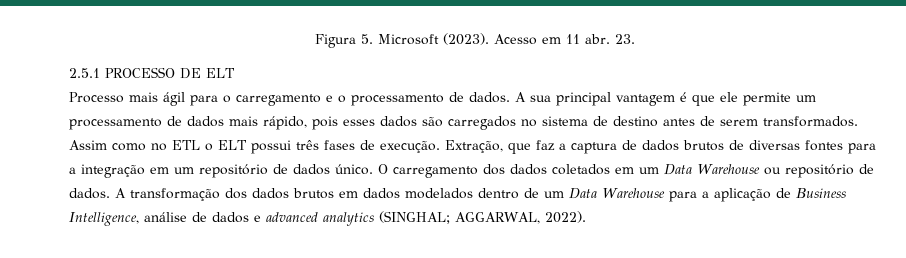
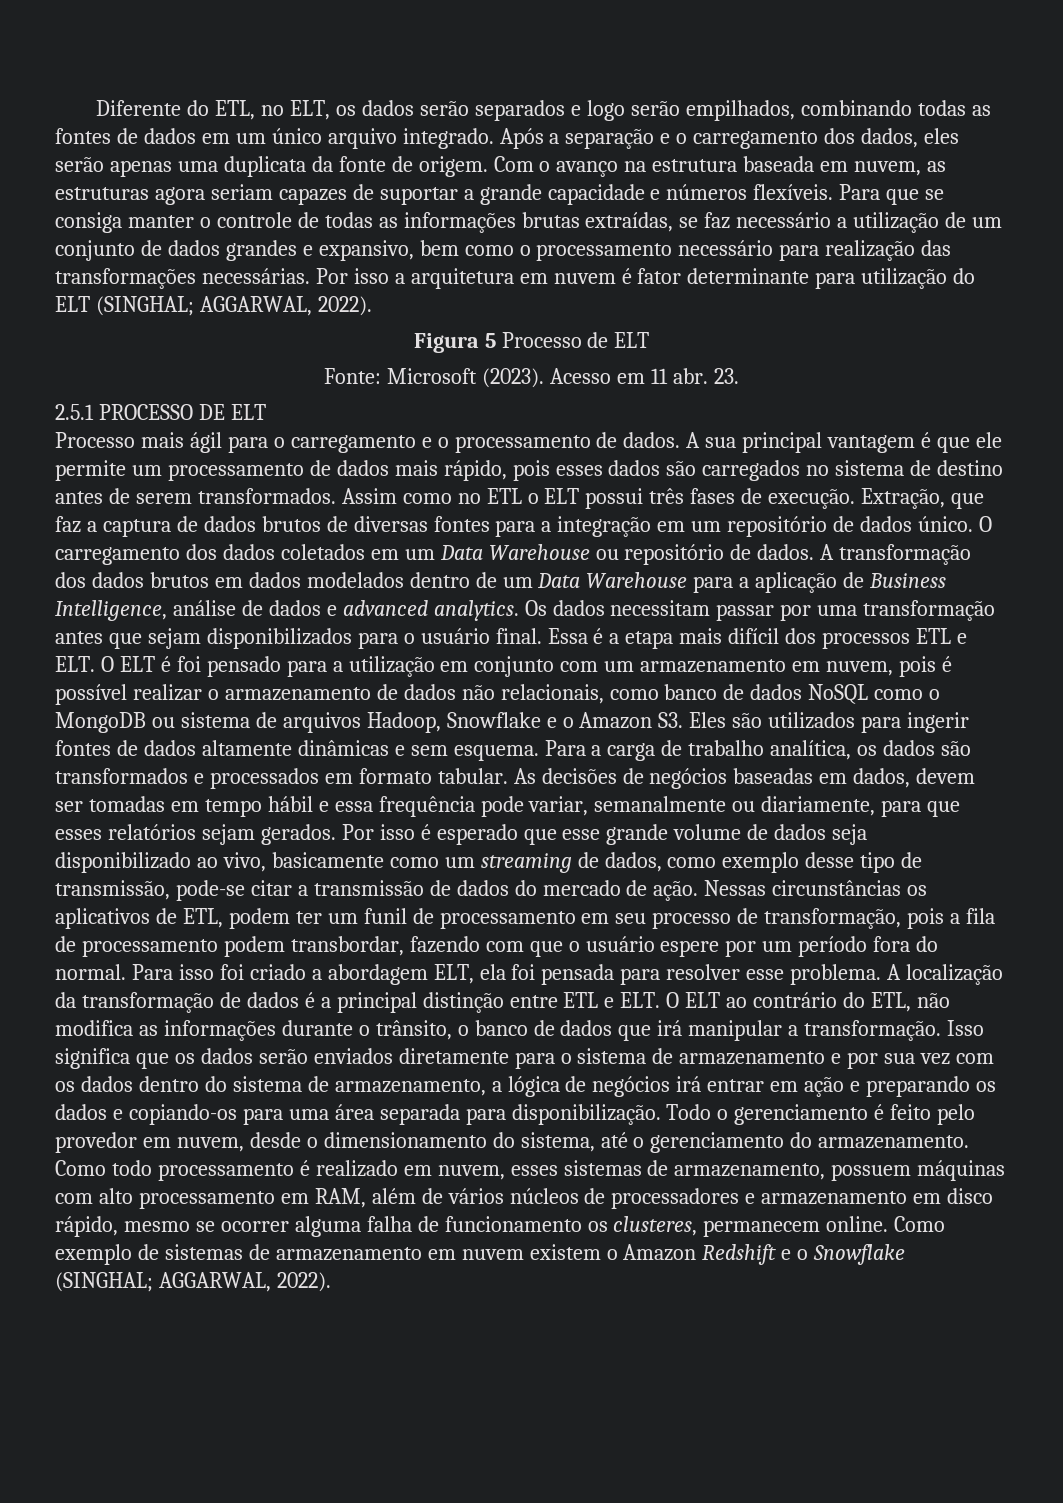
- Figura 5. Microsoft (2023).
+ Diferente do ETL, no ELT, os dados serão separados e logo serão empilhados, combinando todas as fontes de dados em um único arquivo integrado. Após a separação e o carregamento dos dados, eles serão apenas uma duplicata da fonte de origem. Com o avanço na estrutura baseada em nuvem, as estruturas agora seriam capazes de suportar a grande capacidade e números flexíveis. Para que se consiga manter o controle de todas as informações brutas extraídas, se faz necessário a utilização de um conjunto de dados grandes e expansivo, bem como o processamento necessário para realização das transformações necessárias. Por isso a arquitetura em nuvem é fator determinante para utilização do ELT (SINGHAL; AGGARWAL, 2022).
+ Figura 5 Processo de ELT
+ Fonte: Microsoft (2023).
- A transformação dos dados brutos em dados modelados dentro de um Data Warehouse para a aplicação de Business Intelligence, análise de dados e advanced analytics (SINGHAL; AGGARWAL, 2022).
+ A transformação dos dados brutos em dados modelados dentro de um Data Warehouse para a aplicação de Business Intelligence, análise de dados e advanced analytics. Os dados necessitam passar por uma transformação antes que sejam disponibilizados para o usuário final. Essa é a etapa mais difícil dos processos ETL e ELT. O ELT é foi pensado para a utilização em conjunto com um armazenamento em nuvem, pois é possível realizar o armazenamento de dados não relacionais, como banco de dados NoSQL como o MongoDB ou sistema de arquivos Hadoop, Snowflake e o Amazon S3. Eles são utilizados para ingerir fontes de dados altamente dinâmicas e sem esquema. Para a carga de trabalho analítica, os dados são transformados e processados em formato tabular. As decisões de negócios baseadas em dados, devem ser tomadas em tempo hábil e essa frequência pode variar, semanalmente ou diariamente, para que esses relatórios sejam gerados. Por isso é esperado que esse grande volume de dados seja disponibilizado ao vivo, basicamente como um streaming de dados, como exemplo desse tipo de transmissão, pode-se citar a transmissão de dados do mercado de ação. Nessas circunstâncias os aplicativos de ETL, podem ter um funil de processamento em seu processo de transformação, pois a fila de processamento podem transbordar, fazendo com que o usuário espere por um período fora do normal. Para isso foi criado a abordagem ELT, ela foi pensada para resolver esse problema. A localização da transformação de dados é a principal distinção entre ETL e ELT. O ELT ao contrário do ETL, não modifica as informações durante o trânsito, o banco de dados que irá manipular a transformação. Isso significa que os dados serão enviados diretamente para o sistema de armazenamento e por sua vez com os dados dentro do sistema de armazenamento, a lógica de negócios irá entrar em ação e preparando os dados e copiando-os para uma área separada para disponibilização. Todo o gerenciamento é feito pelo provedor em nuvem, desde o dimensionamento do sistema, até o gerenciamento do armazenamento. Como todo processamento é realizado em nuvem, esses sistemas de armazenamento, possuem máquinas com alto processamento em RAM, além de vários núcleos de processadores e armazenamento em disco rápido, mesmo se ocorrer alguma falha de funcionamento os clusteres, permanecem online. Como exemplo de sistemas de armazenamento em nuvem existem o Amazon Redshift e o Snowflake (SINGHAL; AGGARWAL, 2022).

